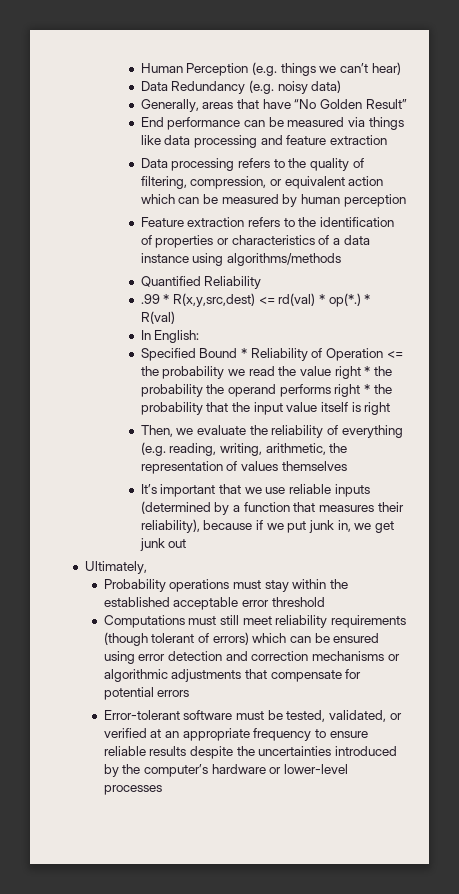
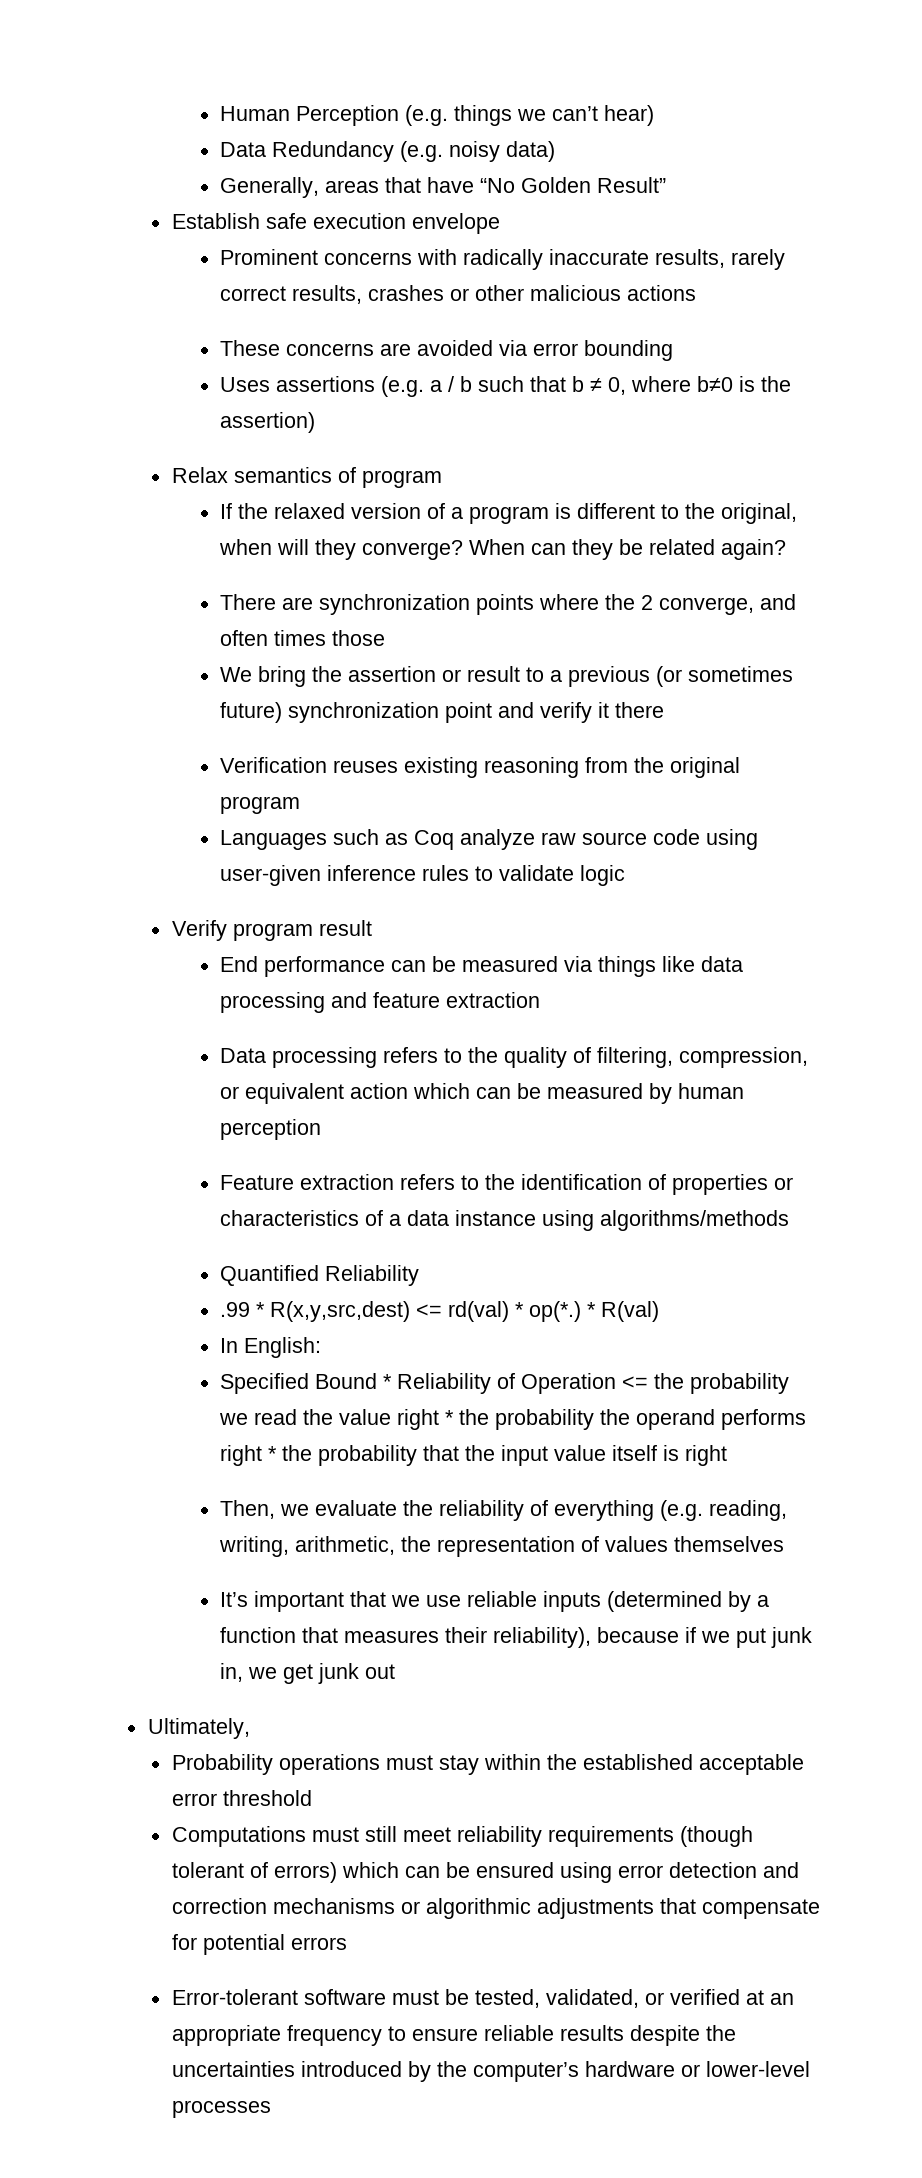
+ Establish safe execution envelope
+ Prominent concerns with radically inaccurate results, rarely correct results, crashes or other malicious actions
+ These concerns are avoided via error bounding
+ Uses assertions (e.g. a / b such that b ≠ 0, where b≠0 is the assertion)
+ Relax semantics of program
+ If the relaxed version of a program is different to the original, when will they converge? When can they be related again?
+ There are synchronization points where the 2 converge, and often times those
+ We bring the assertion or result to a previous (or sometimes future) synchronization point and verify it there
+ Verification reuses existing reasoning from the original program
+ Languages such as Coq analyze raw source code using user-given inference rules to validate logic
+ Verify program result

